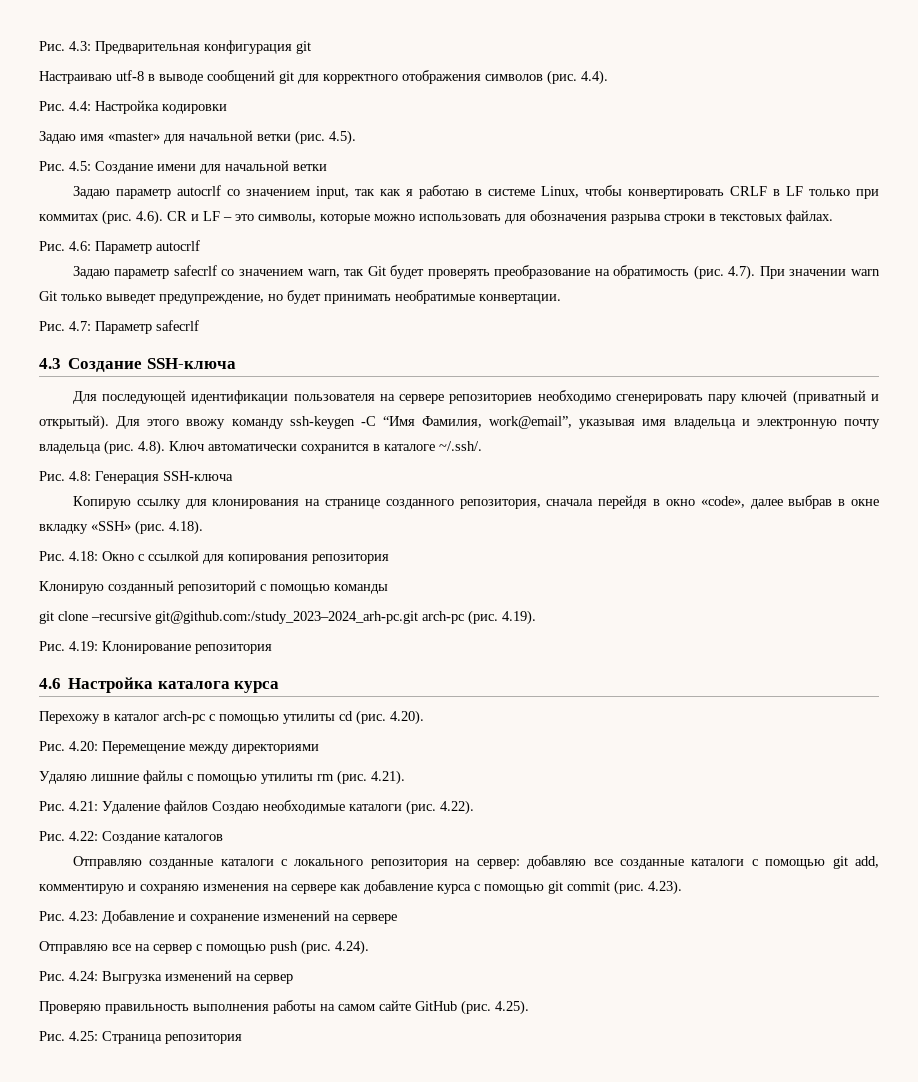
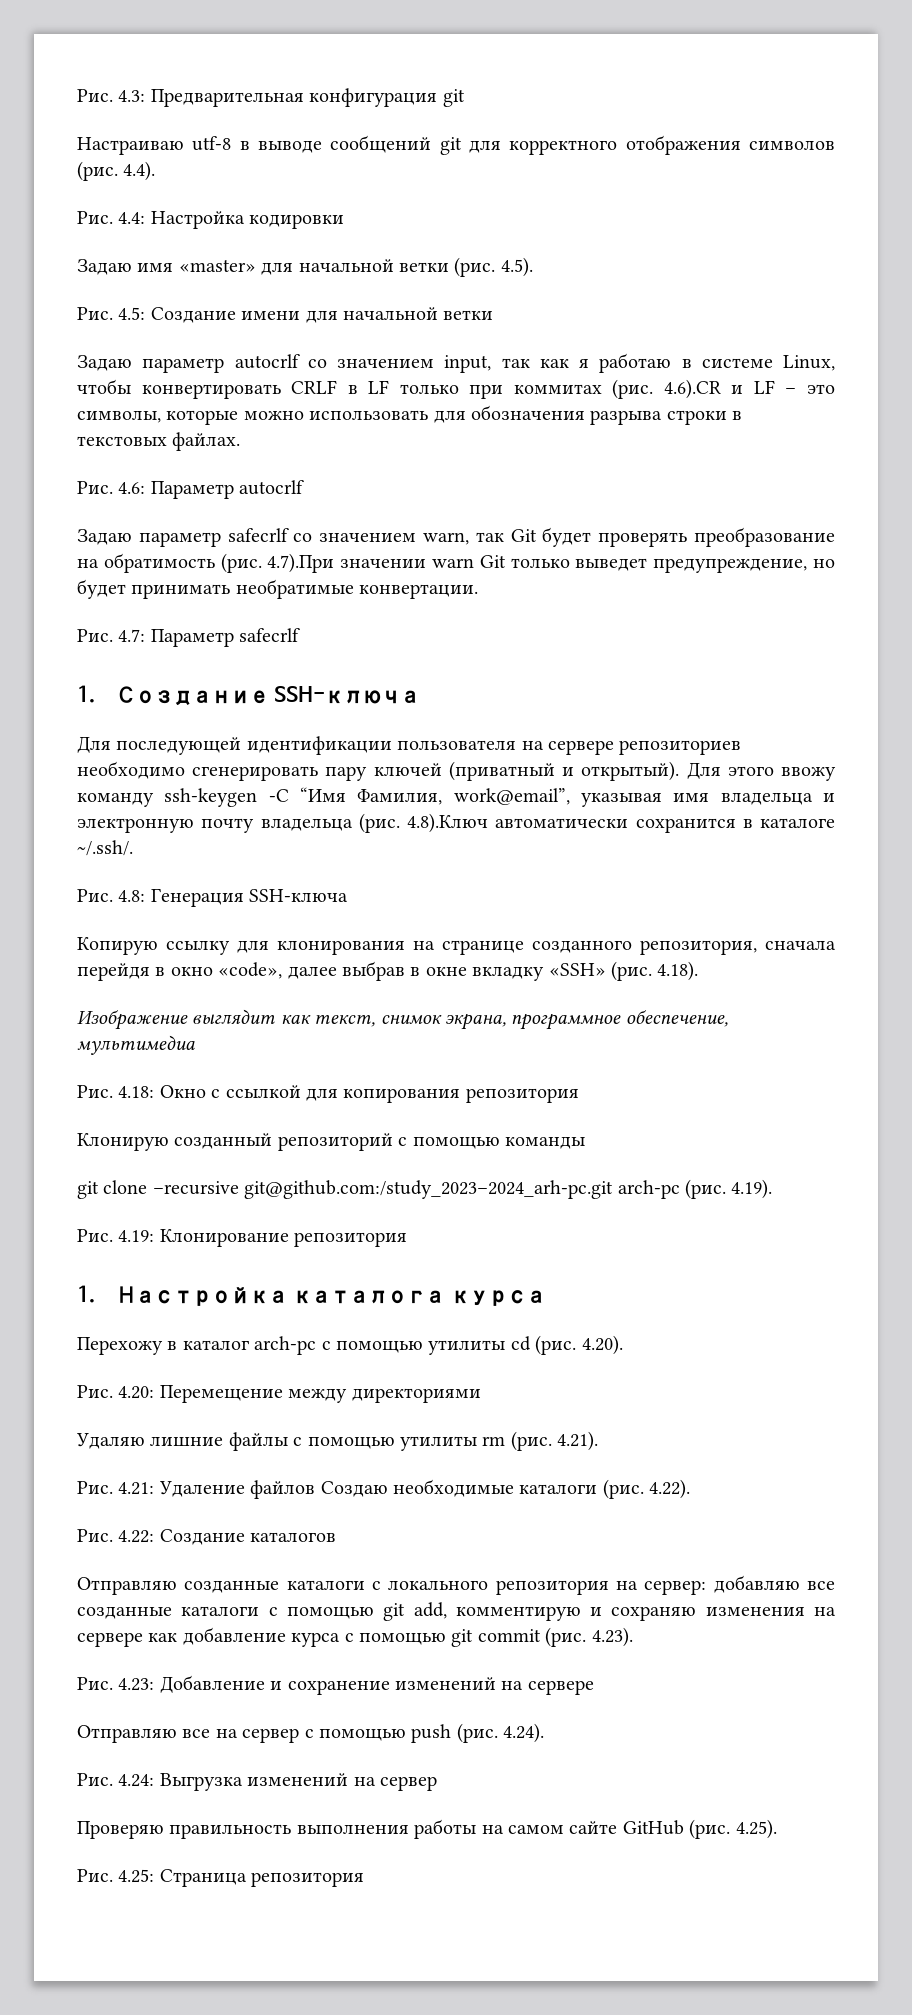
- 4.6). CR и LF – это символы, которые можно использовать для обозначения разрыва строки в текстовых файлах.
+ 4.6).CR и LF – это символы, которые можно использовать для обозначения разрыва строки в текстовых файлах.
- 4.7). При значении warn Git только выведет предупреждение, но будет принимать необратимые конвертации.
+ 4.7).При значении warn Git только выведет предупреждение, но будет принимать необратимые конвертации.
- 4.3 Создание SSH-ключа
+ 1. Создание SSH-ключа
- 4.8). Ключ автоматически сохранится в каталоге ~/.ssh/.
+ 4.8).Ключ автоматически сохранится в каталоге ~/.ssh/.
+ Изображение выглядит как текст, снимок экрана, программное обеспечение, мультимедиа
- 4.6 Настройка каталога курса
+ 1. Настройка каталога курса

